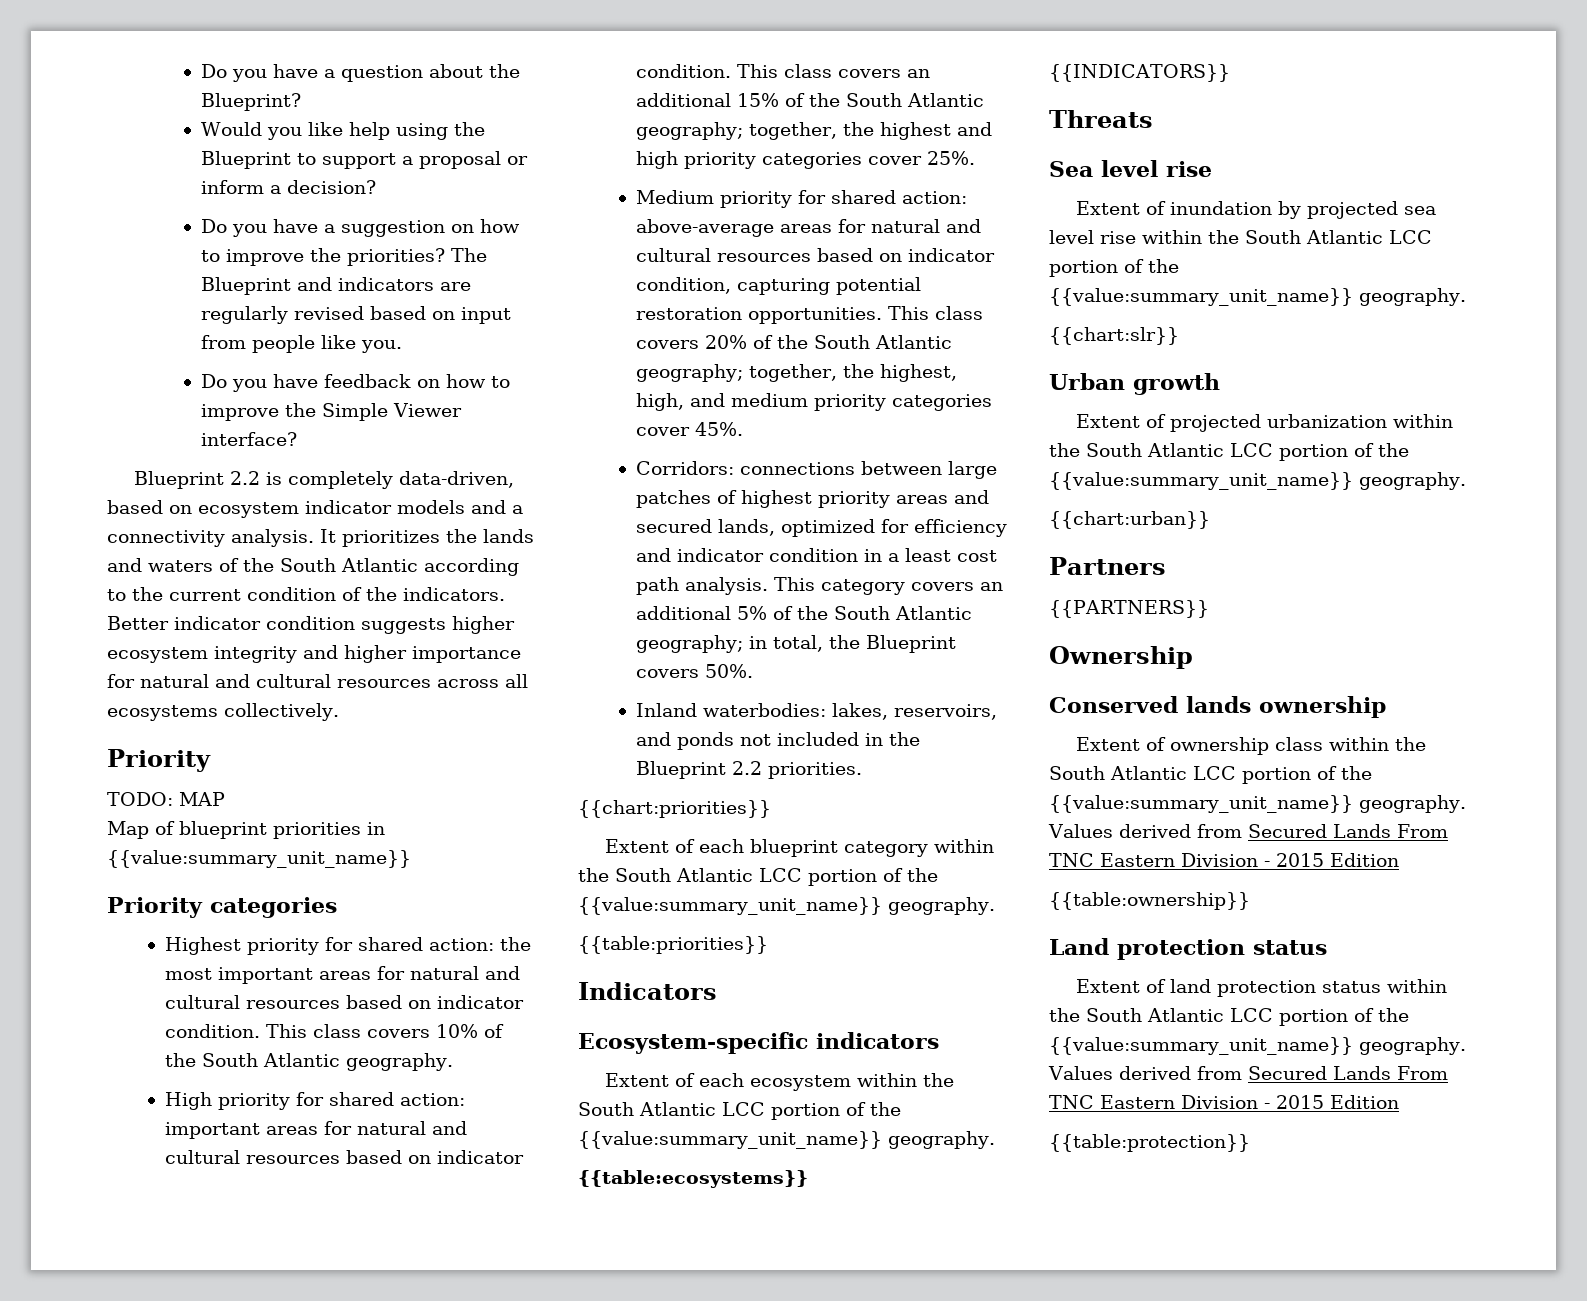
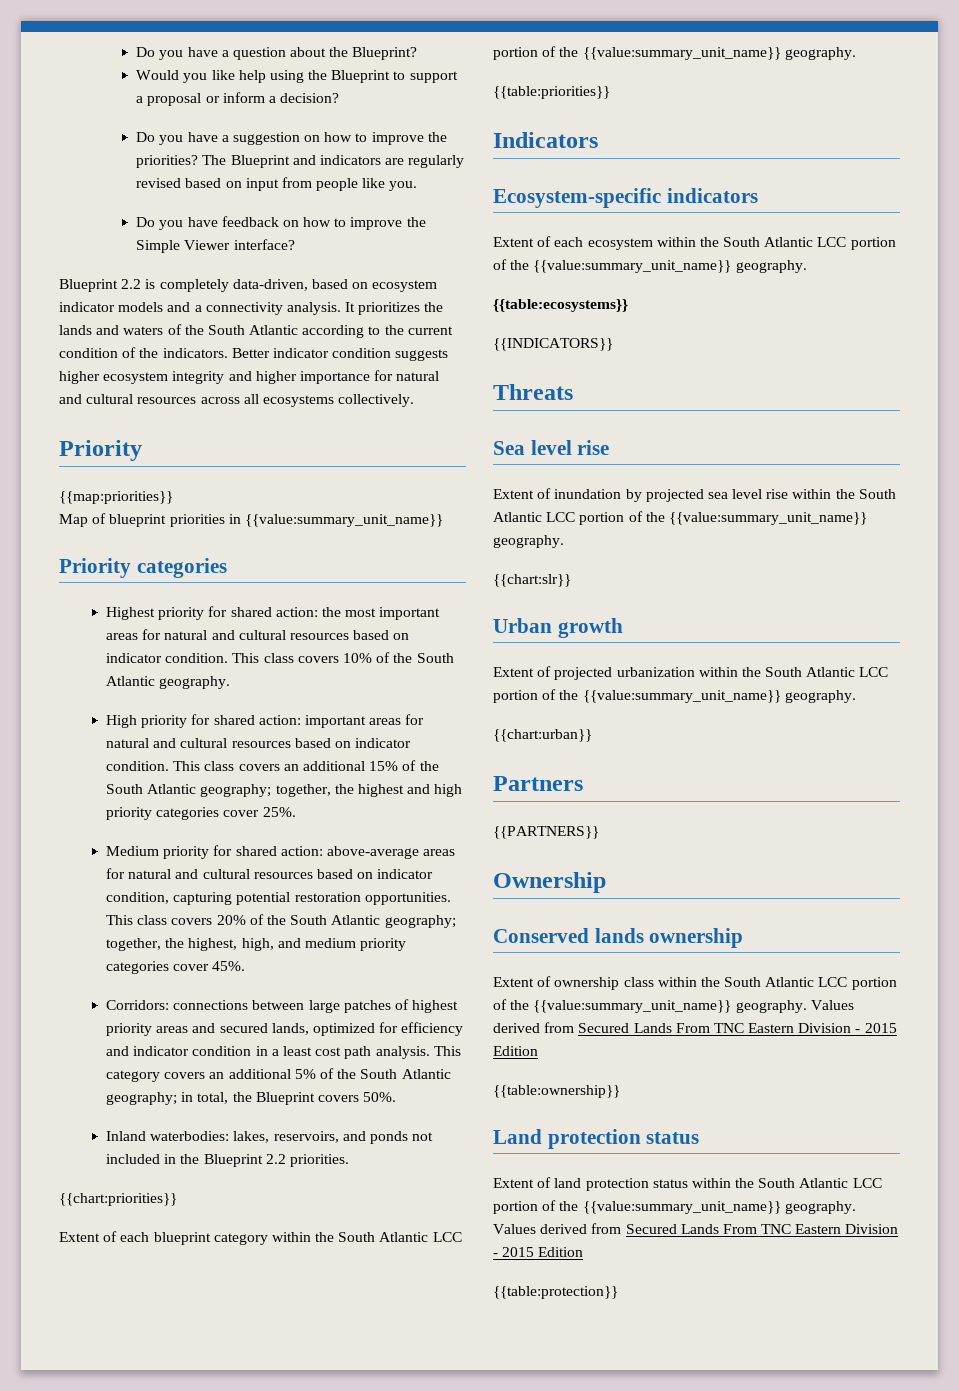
- TODO: MAP
+ {{map:priorities}}

